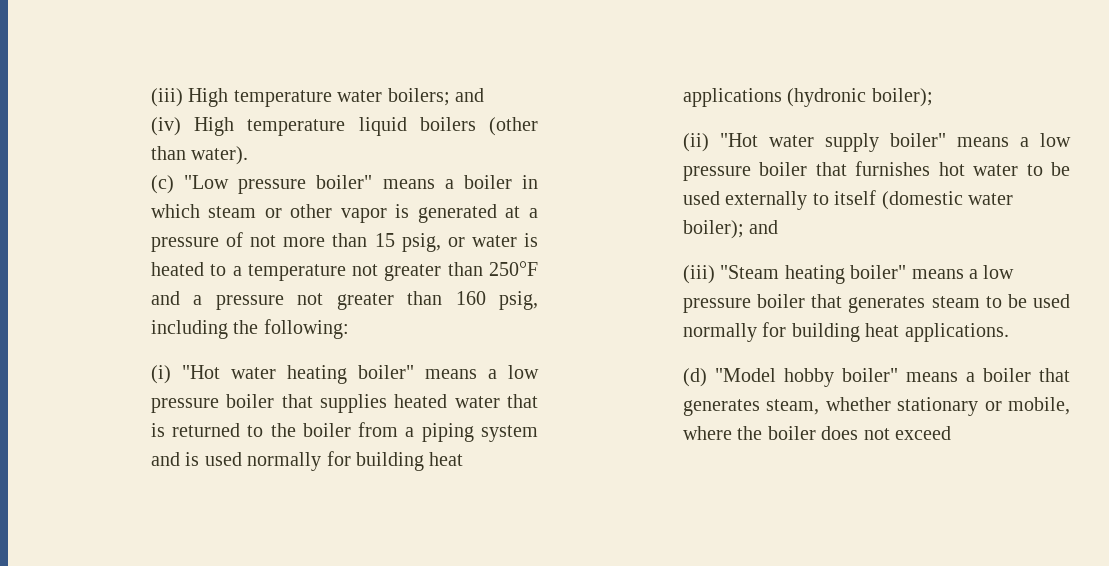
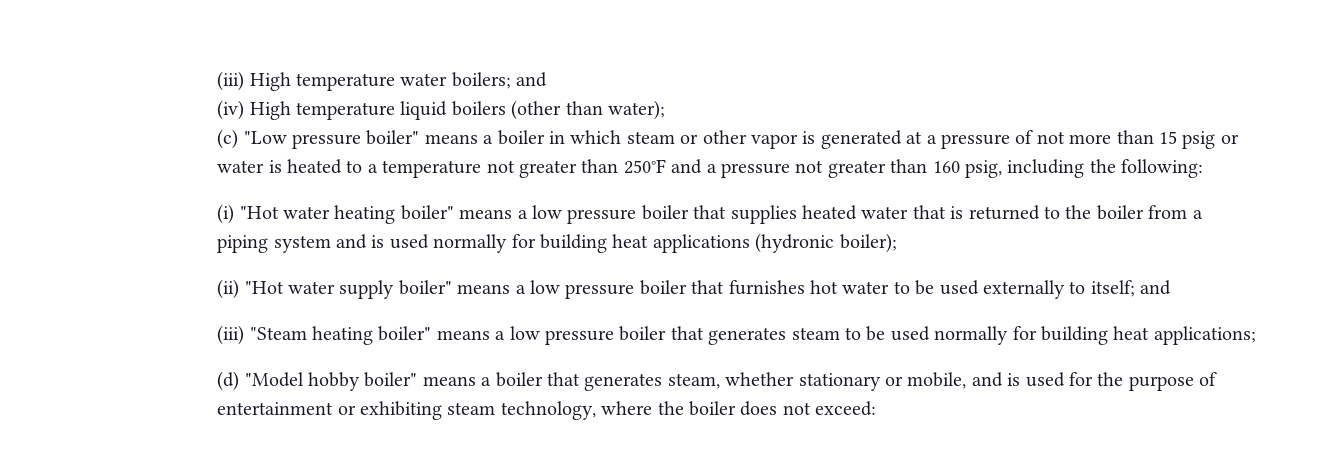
- (iv) High temperature liquid boilers (other than water).
+ (iv) High temperature liquid boilers (other than water);
- (c) "Low pressure boiler" means a boiler in which steam or other vapor is generated at a pressure of not more than 15 psig, or water is heated to a temperature not greater than 250°F and a pressure not greater than 160 psig, including the following:
+ (c) "Low pressure boiler" means a boiler in which steam or other vapor is generated at a pressure of not more than 15 psig or water is heated to a temperature not greater than 250°F and a pressure not greater than 160 psig, including the following:
- (ii) "Hot water supply boiler" means a low pressure boiler that furnishes hot water to be used externally to itself (domestic water boiler); and
+ (ii) "Hot water supply boiler" means a low pressure boiler that furnishes hot water to be used externally to itself; and
- (iii) "Steam heating boiler" means a low pressure boiler that generates steam to be used normally for building heat applications.
+ (iii) "Steam heating boiler" means a low pressure boiler that generates steam to be used normally for building heat applications;
- (d) "Model hobby boiler" means a boiler that generates steam, whether stationary or mobile, where the boiler does not exceed
+ (d) "Model hobby boiler" means a boiler that generates steam, whether stationary or mobile, and is used for the purpose of entertainment or exhibiting steam technology, where the boiler does not exceed:

